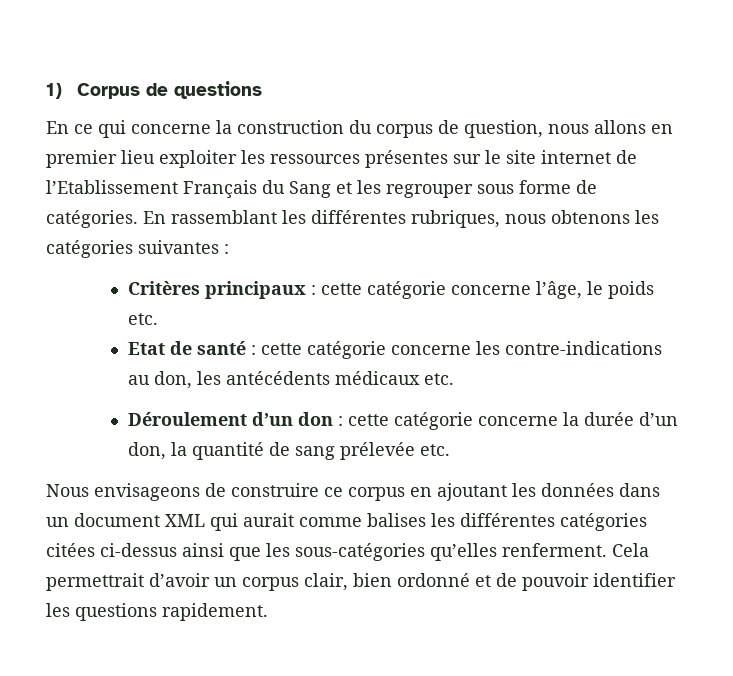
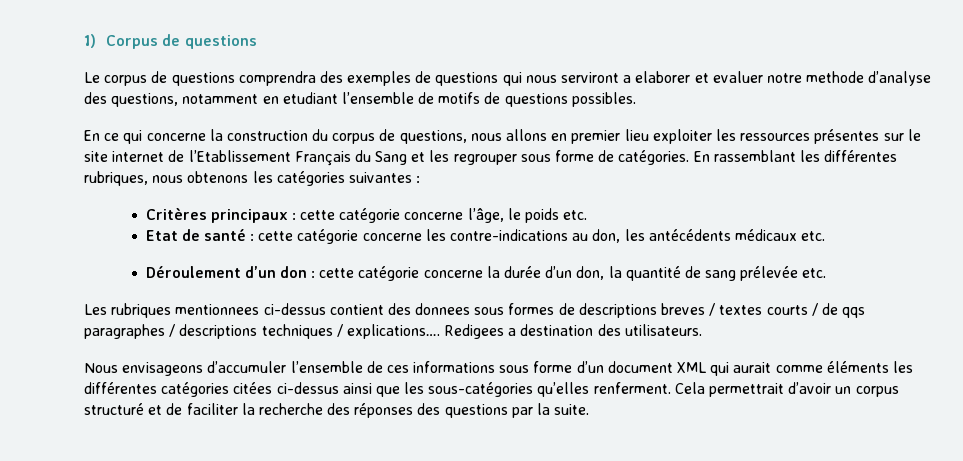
+ Le corpus de questions comprendra des exemples de questions qui nous serviront a elaborer et evaluer notre methode d’analyse des questions, notamment en etudiant l’ensemble de motifs de questions possibles.
- En ce qui concerne la construction du corpus de question, nous allons en premier lieu exploiter les ressources présentes sur le site internet de l’Etablissement Français du Sang et les regrouper sous forme de catégories.
+ En ce qui concerne la construction du corpus de questions, nous allons en premier lieu exploiter les ressources présentes sur le site internet de l’Etablissement Français du Sang et les regrouper sous forme de catégories.
- Nous envisageons de construire ce corpus en ajoutant les données dans un document XML qui aurait comme balises les différentes catégories citées ci-dessus ainsi que les sous-catégories qu’elles renferment.
+ Les rubriques mentionnees ci-dessus contient des donnees sous formes de descriptions breves / textes courts / de qqs paragraphes / descriptions techniques / explications…. Redigees a destination des utilisateurs.
+ Nous envisageons d’accumuler l’ensemble de ces informations sous forme d’un document XML qui aurait comme éléments les différentes catégories citées ci-dessus ainsi que les sous-catégories qu’elles renferment.
- Cela permettrait d’avoir un corpus clair, bien ordonné et de pouvoir identifier les questions rapidement.
+ Cela permettrait d’avoir un corpus structuré et de faciliter la recherche des réponses des questions par la suite.

